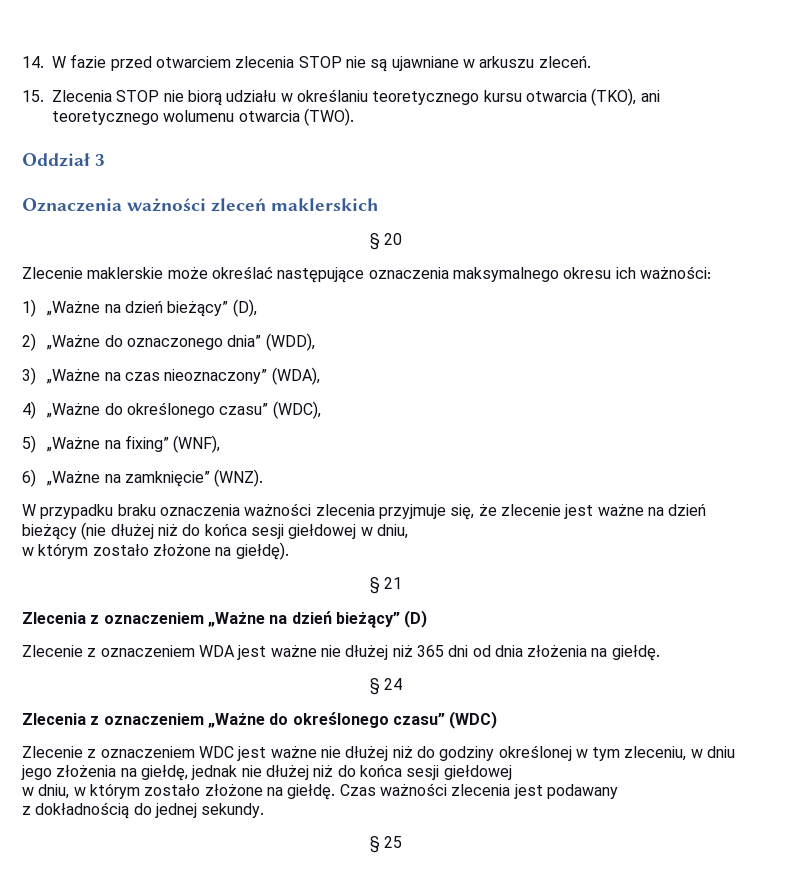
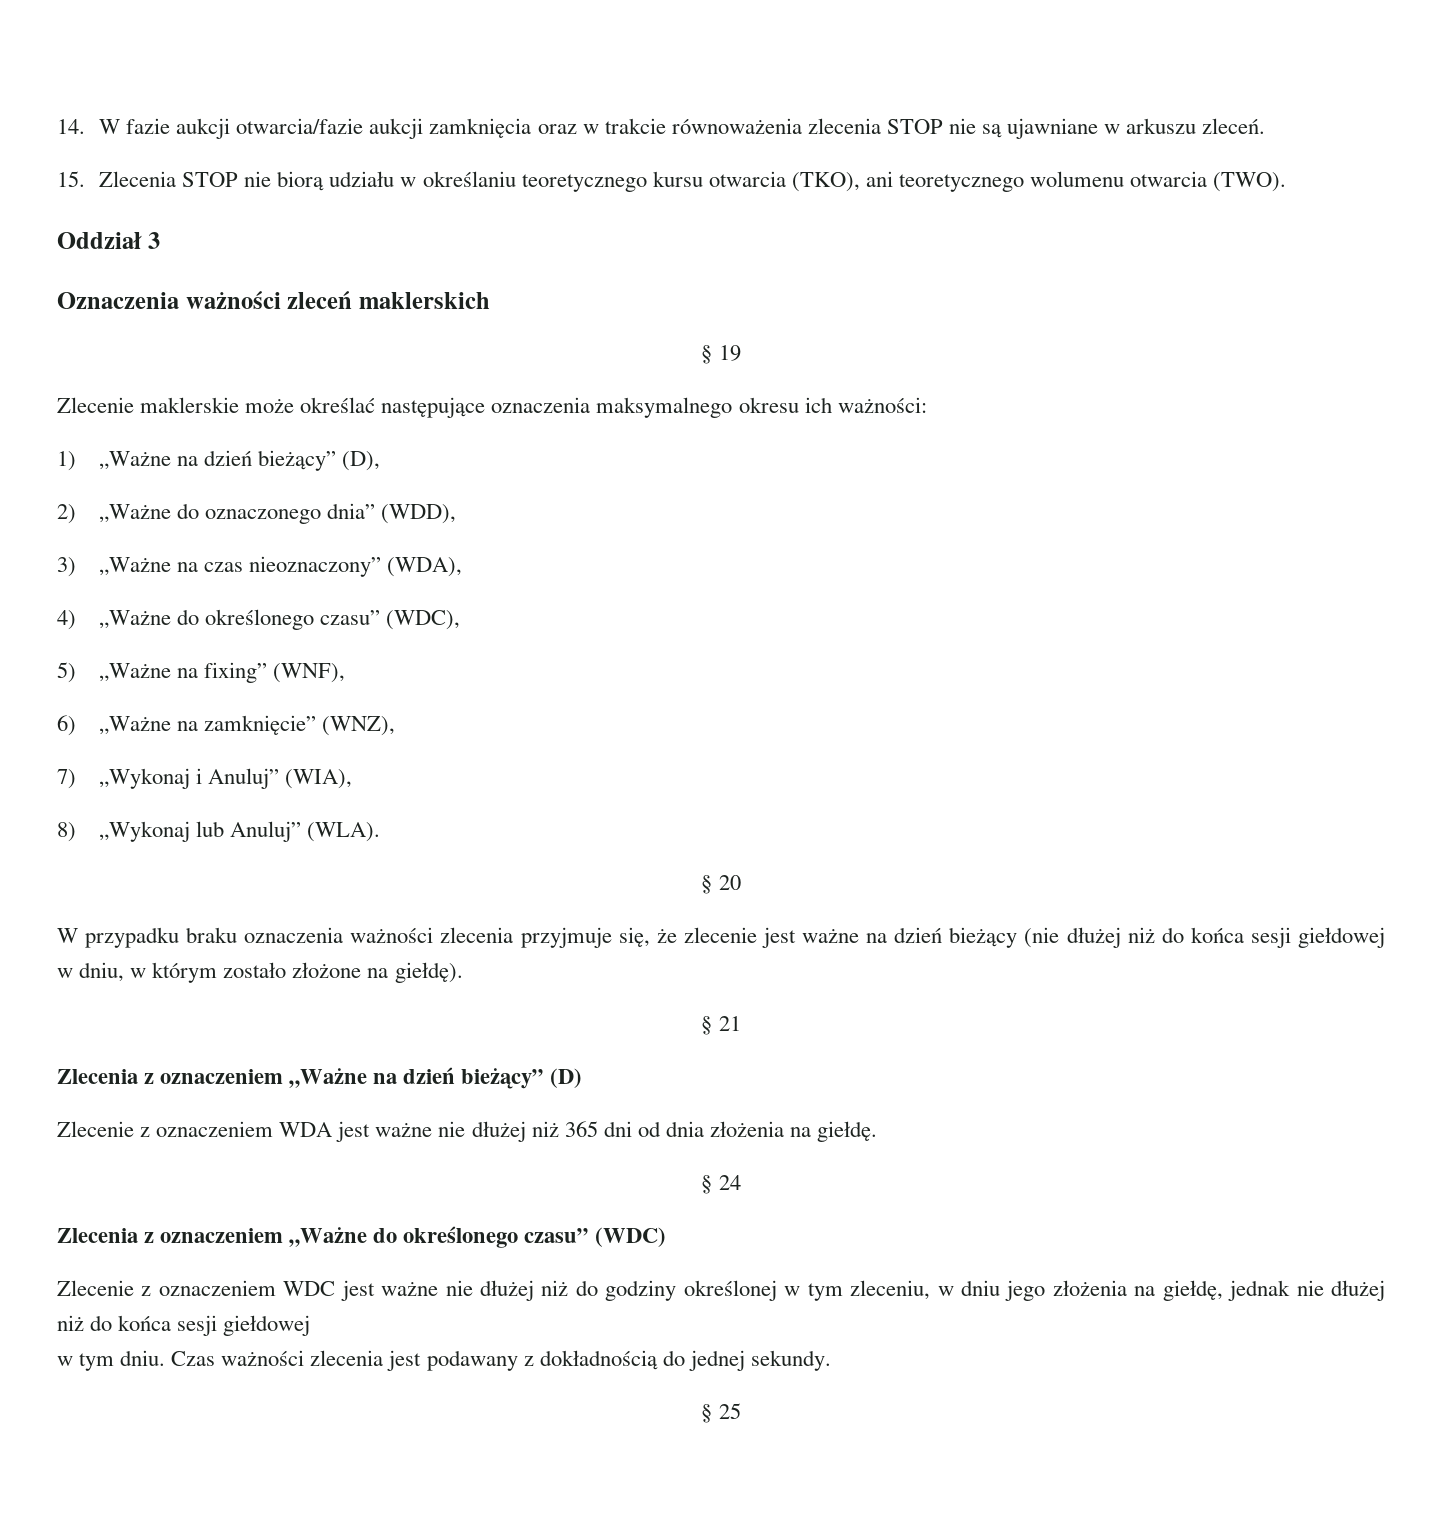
- 14. W fazie przed otwarciem zlecenia STOP nie są ujawniane w arkuszu zleceń.
+ 14. W fazie aukcji otwarcia/fazie aukcji zamknięcia oraz w trakcie równoważenia zlecenia STOP nie są ujawniane w arkuszu zleceń.
- § 20
+ § 19
- 6) „Ważne na zamknięcie” (WNZ).
+ 6) „Ważne na zamknięcie” (WNZ),
+ 7) „Wykonaj i Anuluj” (WIA),
+ 8) „Wykonaj lub Anuluj” (WLA).
+ § 20
- W przypadku braku oznaczenia ważności zlecenia przyjmuje się, że zlecenie jest ważne na dzień bieżący (nie dłużej niż do końca sesji giełdowej w dniu,
- w którym zostało złożone na giełdę).
+ W przypadku braku oznaczenia ważności zlecenia przyjmuje się, że zlecenie jest ważne na dzień bieżący (nie dłużej niż do końca sesji giełdowej w dniu, w którym zostało złożone na giełdę).
- w dniu, w którym zostało złożone na giełdę.
+ w tym dniu.
- Czas ważności zlecenia jest podawany
- z dokładnością do jednej sekundy.
+ Czas ważności zlecenia jest podawany z dokładnością do jednej sekundy.

